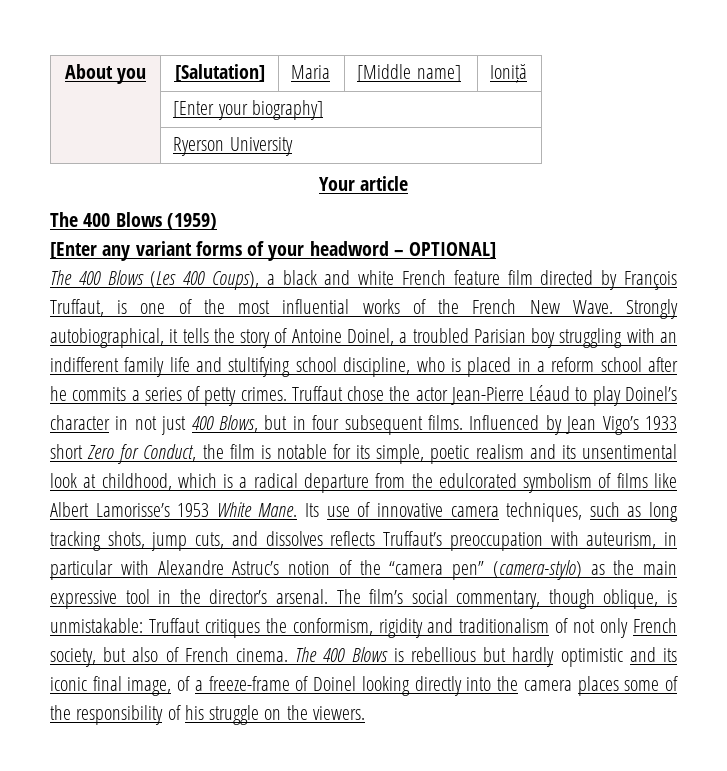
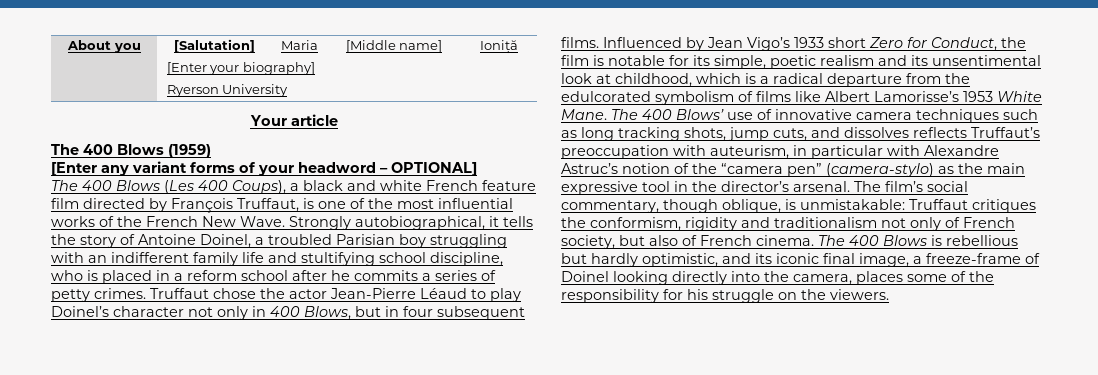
- Truffaut chose the actor Jean-Pierre Léaud to play Doinel’s character in not just 400 Blows, but in four subsequent films.
+ Truffaut chose the actor Jean-Pierre Léaud to play Doinel’s character not only in 400 Blows, but in four subsequent films.
- Its use of innovative camera techniques, such as long tracking shots, jump cuts, and dissolves reflects Truffaut’s preoccupation with auteurism, in particular with Alexandre Astruc’s notion of the “camera pen” (camera-stylo) as the main expressive tool in the director’s arsenal.
+ The 400 Blows’ use of innovative camera techniques such as long tracking shots, jump cuts, and dissolves reflects Truffaut’s preoccupation with auteurism, in particular with Alexandre Astruc’s notion of the “camera pen” (camera-stylo) as the main expressive tool in the director’s arsenal.
- The film’s social commentary, though oblique, is unmistakable: Truffaut critiques the conformism, rigidity and traditionalism of not only French society, but also of French cinema.
+ The film’s social commentary, though oblique, is unmistakable: Truffaut critiques the conformism, rigidity and traditionalism not only of French society, but also of French cinema.
- The 400 Blows is rebellious but hardly optimistic and its iconic final image, of a freeze-frame of Doinel looking directly into the camera places some of the responsibility of his struggle on the viewers.
+ The 400 Blows is rebellious but hardly optimistic, and its iconic final image, a freeze-frame of Doinel looking directly into the camera, places some of the responsibility for his struggle on the viewers.

